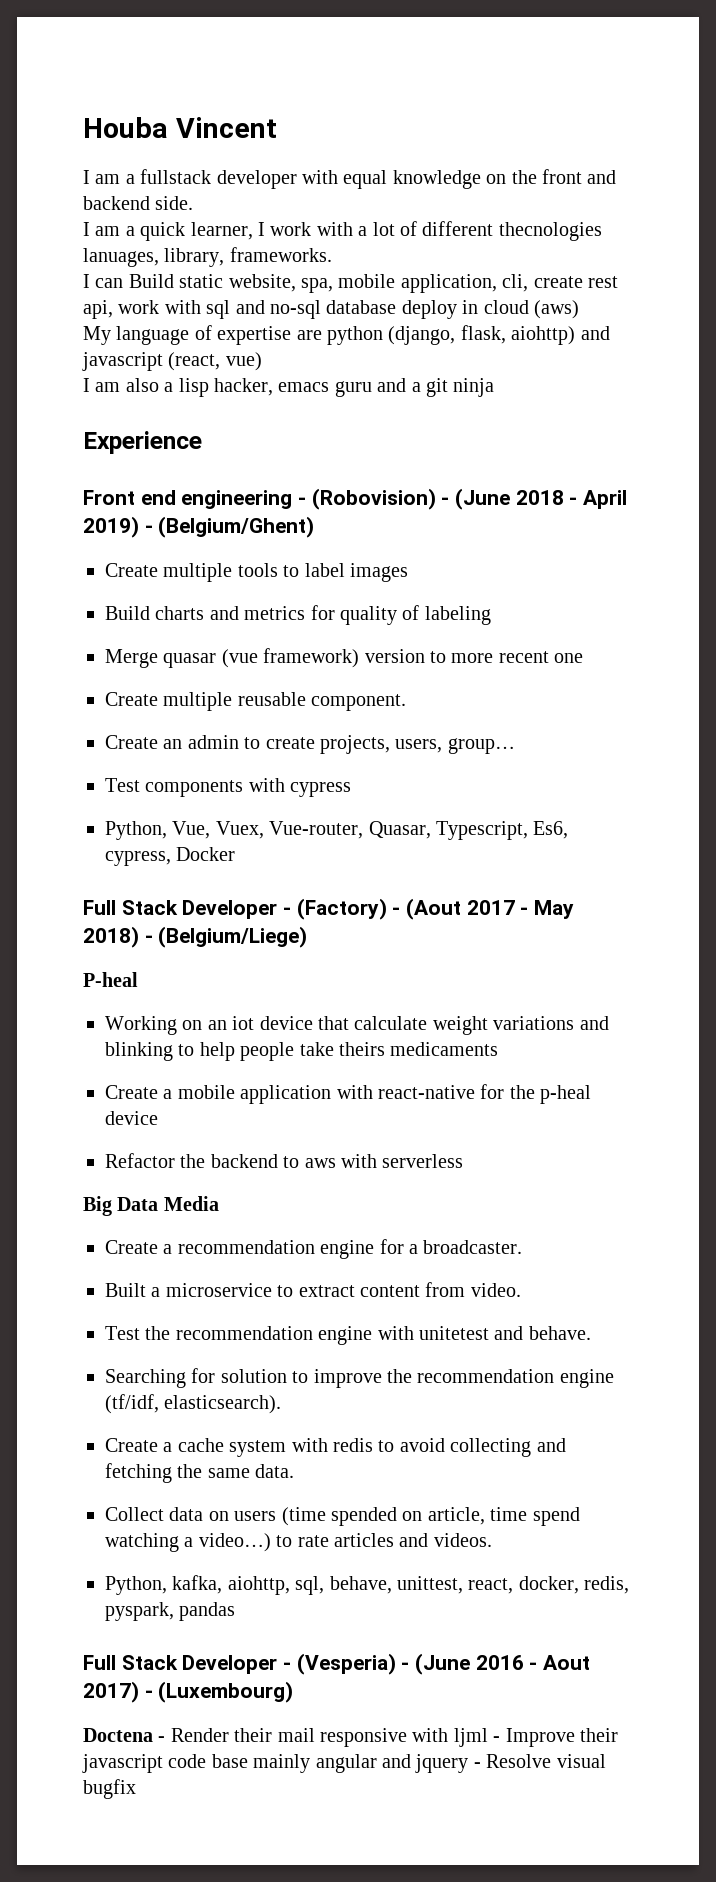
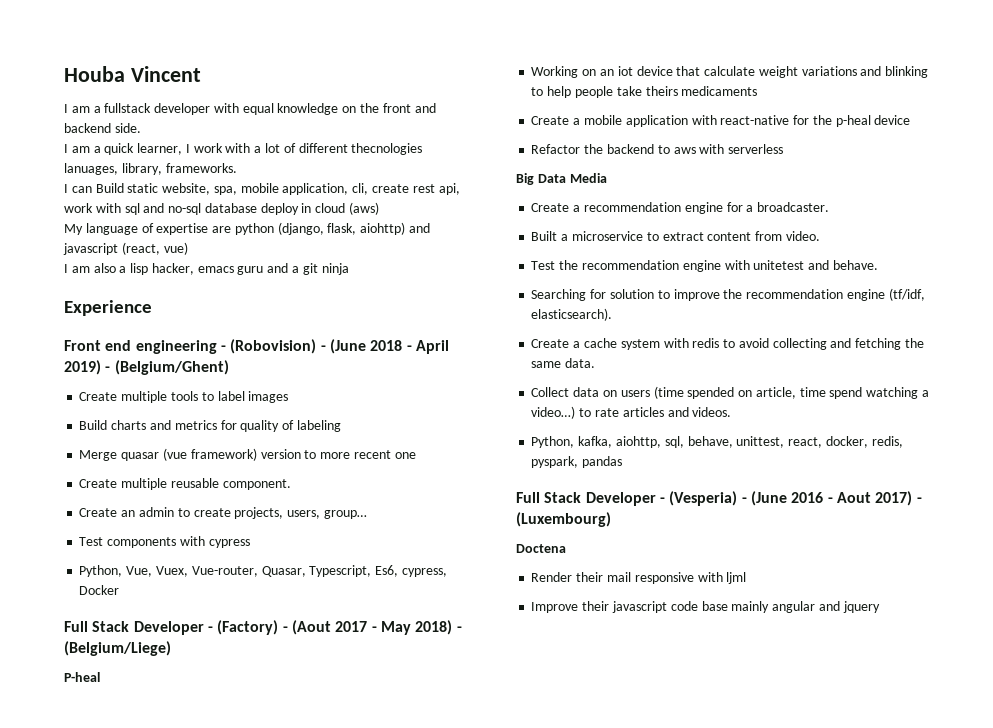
- Doctena - Render their mail responsive with ljml - Improve their javascript code base mainly angular and jquery - Resolve visual bugfix
+ Doctena
+ Render their mail responsive with ljml
+ Improve their javascript code base mainly angular and jquery

